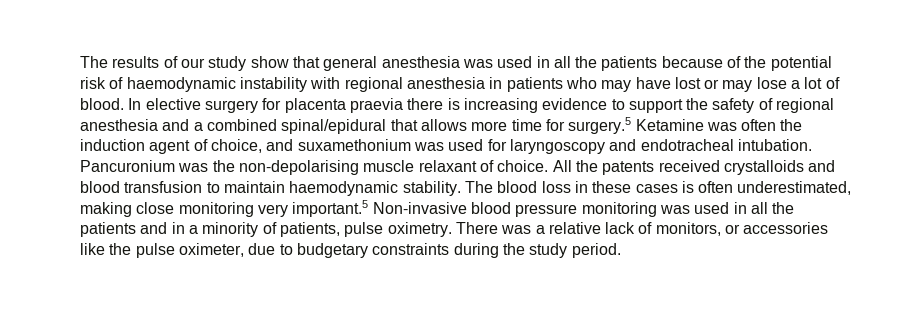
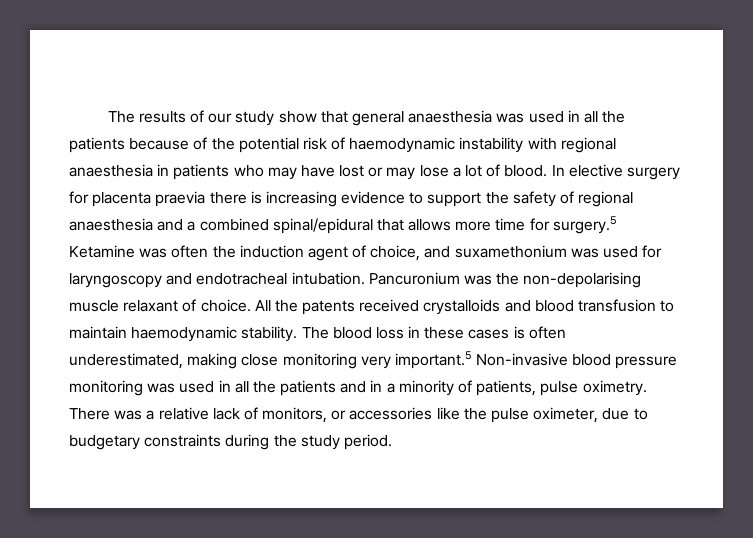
- The results of our study show that general anesthesia was used in all the patients because of the potential risk of haemodynamic instability with regional anesthesia in patients who may have lost or may lose a lot of blood.
+ The results of our study show that general anaesthesia was used in all the patients because of the potential risk of haemodynamic instability with regional anaesthesia in patients who may have lost or may lose a lot of blood.
- In elective surgery for placenta praevia there is increasing evidence to support the safety of regional anesthesia and a combined spinal/epidural that allows more time for surgery.5 Ketamine was often the induction agent of choice, and suxamethonium was used for laryngoscopy and endotracheal intubation.
+ In elective surgery for placenta praevia there is increasing evidence to support the safety of regional anaesthesia and a combined spinal/epidural that allows more time for surgery.5 Ketamine was often the induction agent of choice, and suxamethonium was used for laryngoscopy and endotracheal intubation.

